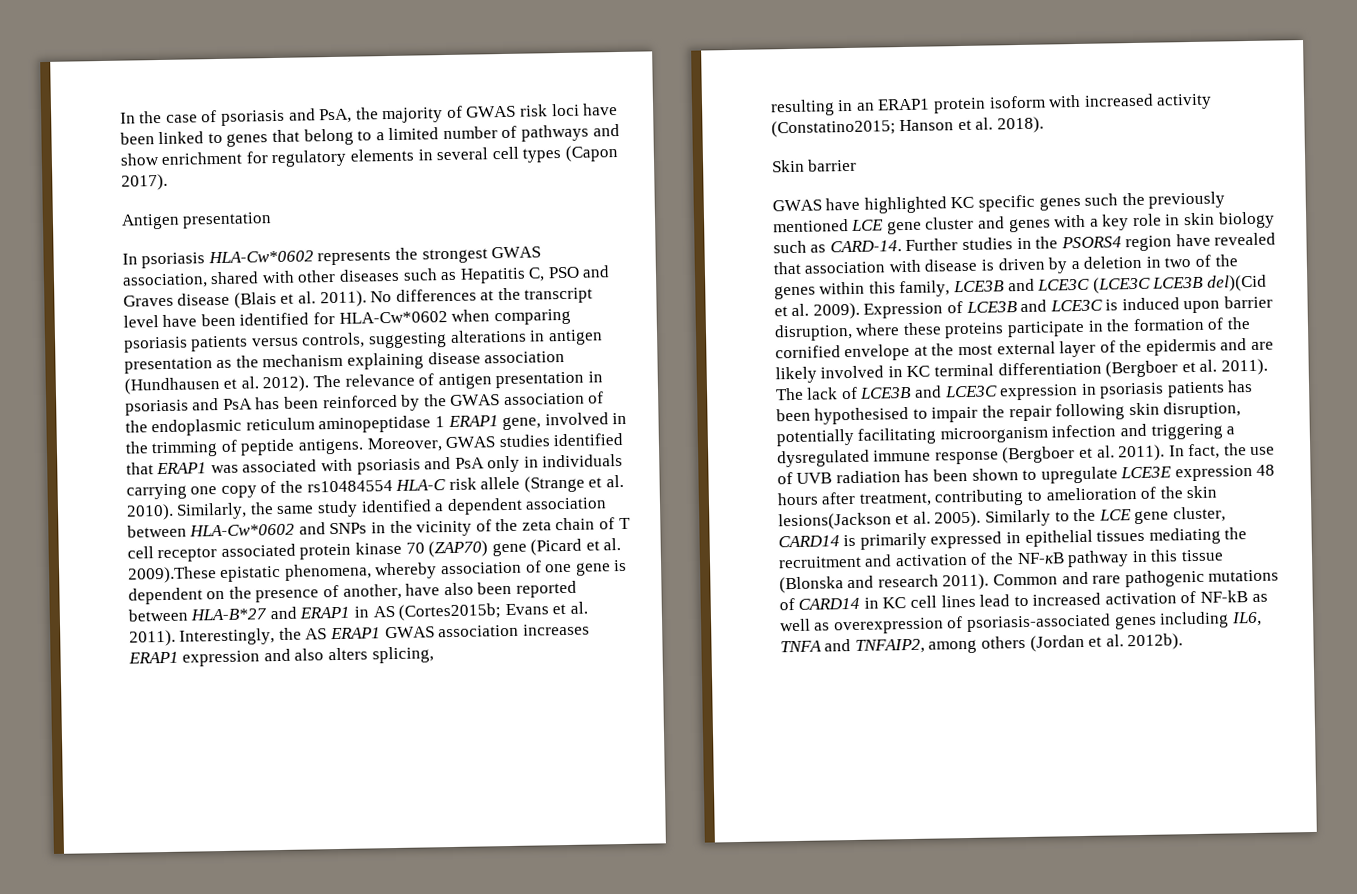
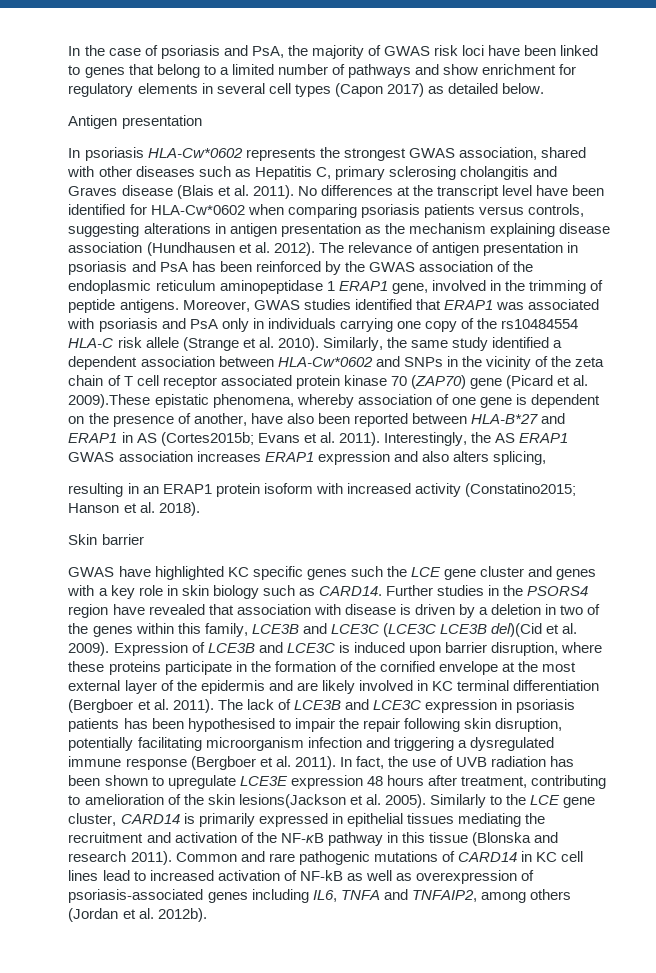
- In the case of psoriasis and PsA, the majority of GWAS risk loci have been linked to genes that belong to a limited number of pathways and show enrichment for regulatory elements in several cell types (Capon 2017).
+ In the case of psoriasis and PsA, the majority of GWAS risk loci have been linked to genes that belong to a limited number of pathways and show enrichment for regulatory elements in several cell types (Capon 2017) as detailed below.
- In psoriasis HLA-Cw*0602 represents the strongest GWAS association, shared with other diseases such as Hepatitis C, PSO and Graves disease (Blais et al. 2011).
+ In psoriasis HLA-Cw*0602 represents the strongest GWAS association, shared with other diseases such as Hepatitis C, primary sclerosing cholangitis and Graves disease (Blais et al. 2011).
- GWAS have highlighted KC specific genes such the previously mentioned LCE gene cluster and genes with a key role in skin biology such as CARD-14.
+ GWAS have highlighted KC specific genes such the LCE gene cluster and genes with a key role in skin biology such as CARD14.

